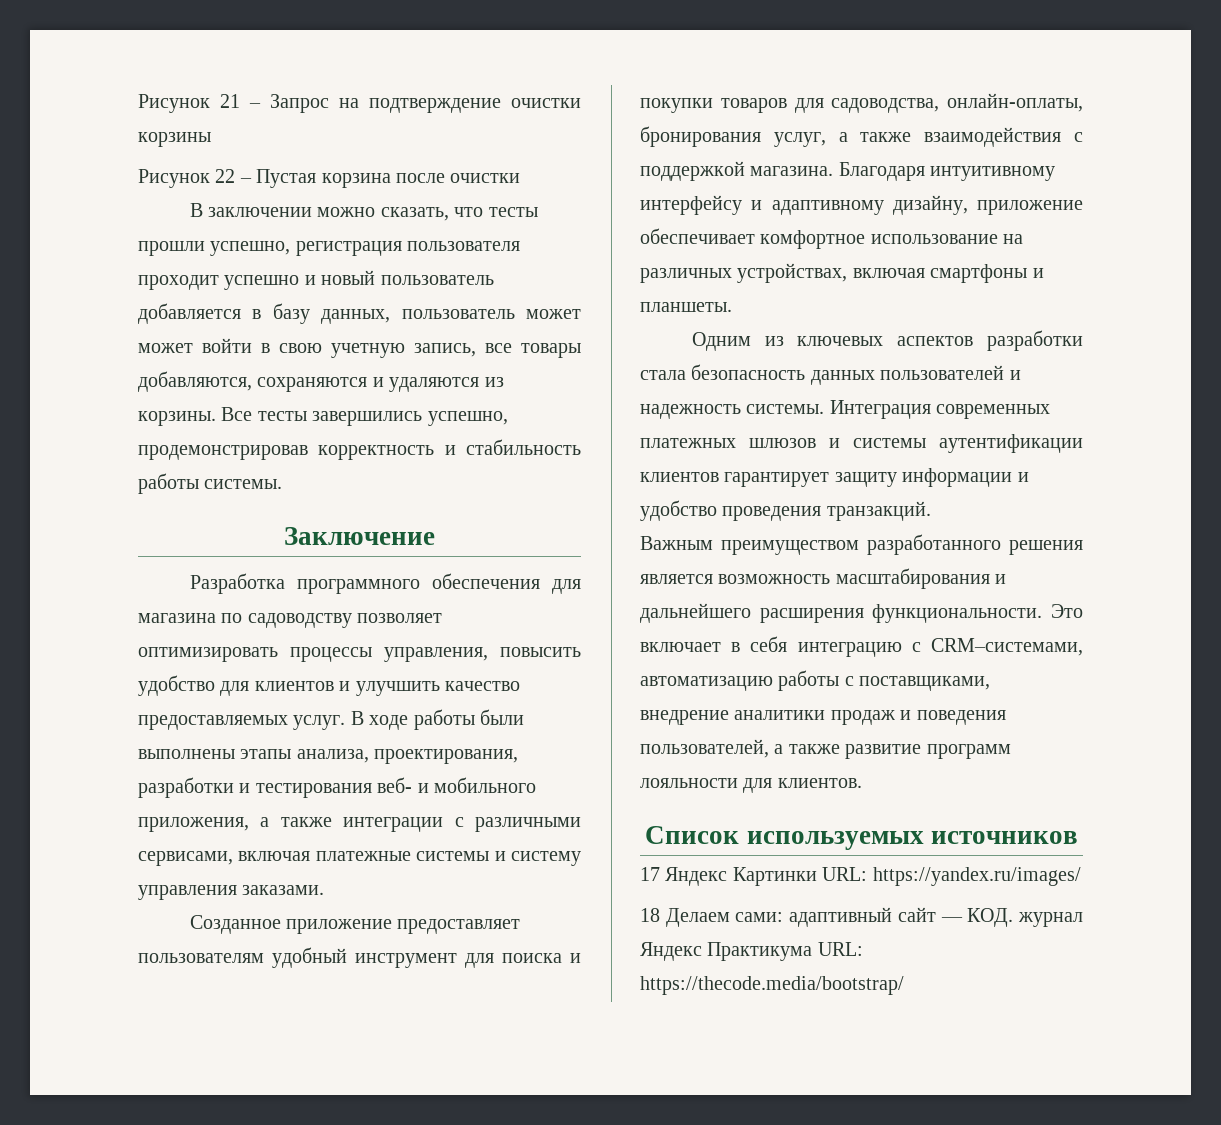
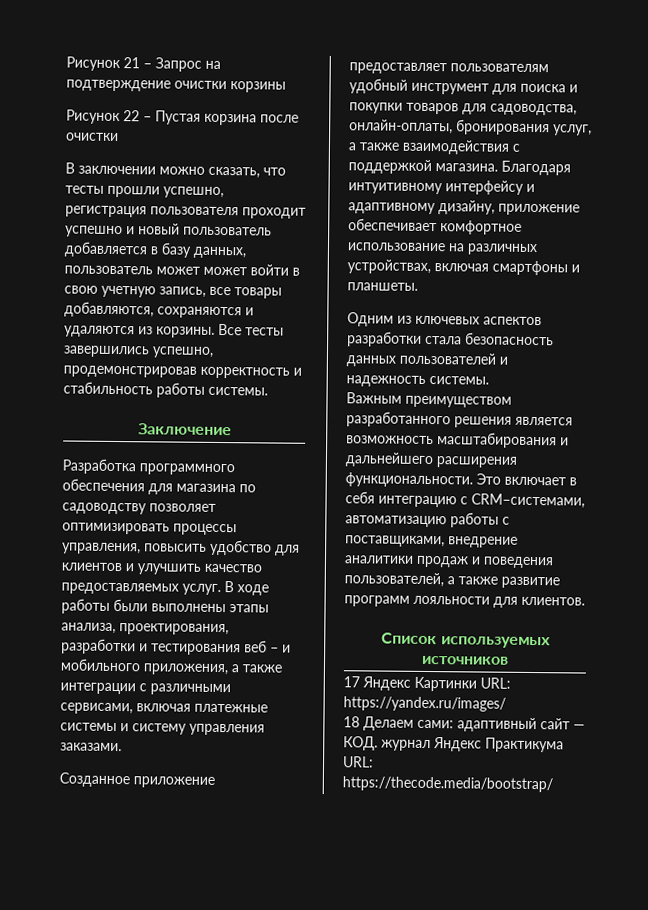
- В ходе работы были выполнены этапы анализа, проектирования, разработки и тестирования веб- и мобильного приложения, а также интеграции с различными сервисами, включая платежные системы и систему управления заказами.
+ В ходе работы были выполнены этапы анализа, проектирования, разработки и тестирования веб – и мобильного приложения, а также интеграции с различными сервисами, включая платежные системы и систему управления заказами.
- Интеграция современных платежных шлюзов и системы аутентификации клиентов гарантирует защиту информации и удобство проведения транзакций.

